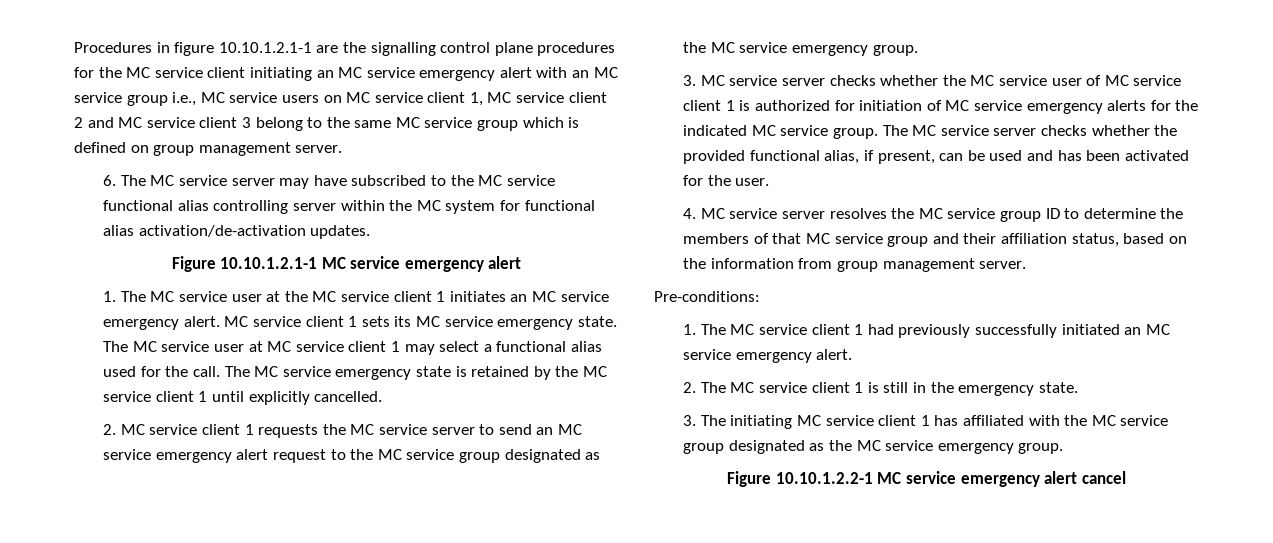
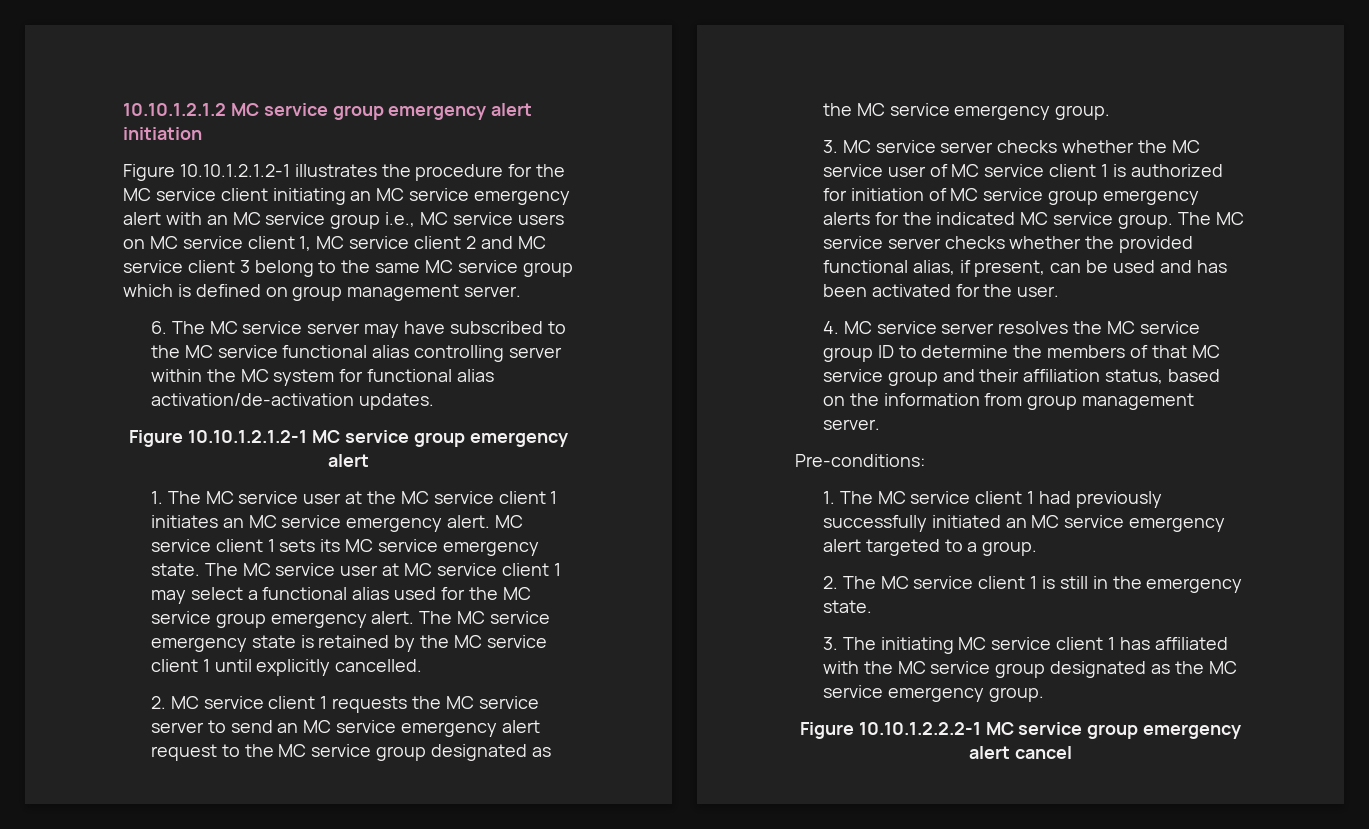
- Procedures in figure 10.10.1.2.1-1 are the signalling control plane procedures for the MC service client initiating an MC service emergency alert with an MC service group i.e., MC service users on MC service client 1, MC service client 2 and MC service client 3 belong to the same MC service group which is defined on group management server.
+ 10.10.1.2.1.2 MC service group emergency alert initiation
+ Figure 10.10.1.2.1.2-1 illustrates the procedure for the MC service client initiating an MC service emergency alert with an MC service group i.e., MC service users on MC service client 1, MC service client 2 and MC service client 3 belong to the same MC service group which is defined on group management server.
- Figure 10.10.1.2.1-1 MC service emergency alert
+ Figure 10.10.1.2.1.2-1 MC service group emergency alert
- The MC service user at MC service client 1 may select a functional alias used for the call.
+ The MC service user at MC service client 1 may select a functional alias used for the MC service group emergency alert.
- 3. MC service server checks whether the MC service user of MC service client 1 is authorized for initiation of MC service emergency alerts for the indicated MC service group.
+ 3. MC service server checks whether the MC service user of MC service client 1 is authorized for initiation of MC service group emergency alerts for the indicated MC service group.
- 1. The MC service client 1 had previously successfully initiated an MC service emergency alert.
+ 1. The MC service client 1 had previously successfully initiated an MC service emergency alert targeted to a group.
- Figure 10.10.1.2.2-1 MC service emergency alert cancel
+ Figure 10.10.1.2.2.2-1 MC service group emergency alert cancel

